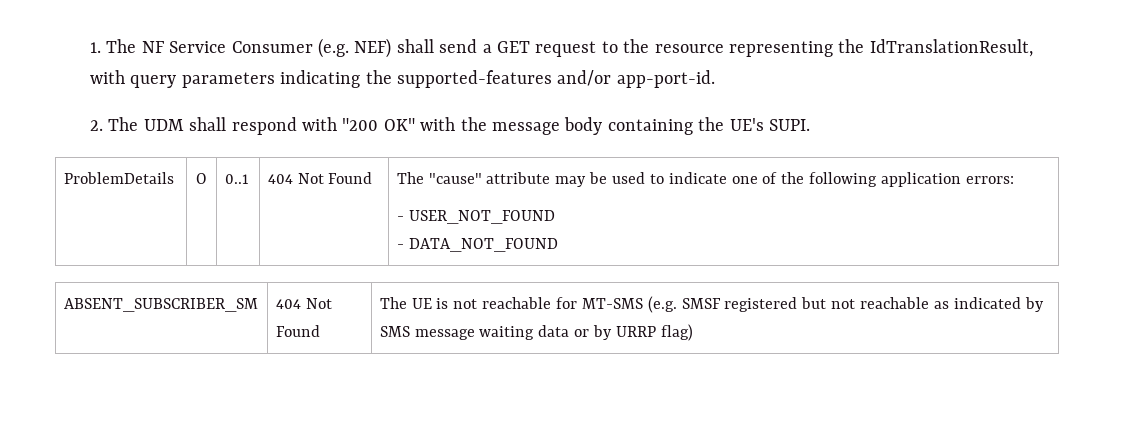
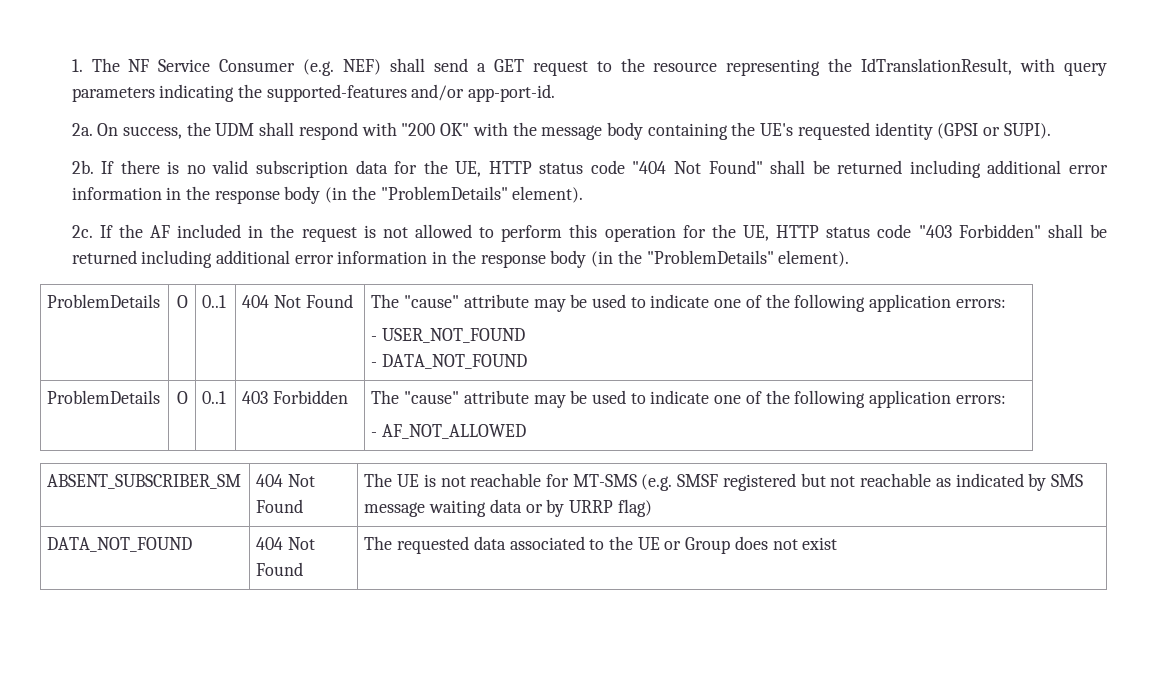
- 2. The UDM shall respond with "200 OK" with the message body containing the UE's SUPI.
+ 2a. On success, the UDM shall respond with "200 OK" with the message body containing the UE's requested identity (GPSI or SUPI).
+ 2b. If there is no valid subscription data for the UE, HTTP status code "404 Not Found" shall be returned including additional error information in the response body (in the "ProblemDetails" element).
+ 2c. If the AF included in the request is not allowed to perform this operation for the UE, HTTP status code "403 Forbidden" shall be returned including additional error information in the response body (in the "ProblemDetails" element).
+ ProblemDetails | O | 0..1 | 403 Forbidden | The "cause" attribute may be used to indicate one of the following application errors:
+ - AF_NOT_ALLOWED
+ DATA_NOT_FOUND | 404 Not Found | The requested data associated to the UE or Group does not exist

